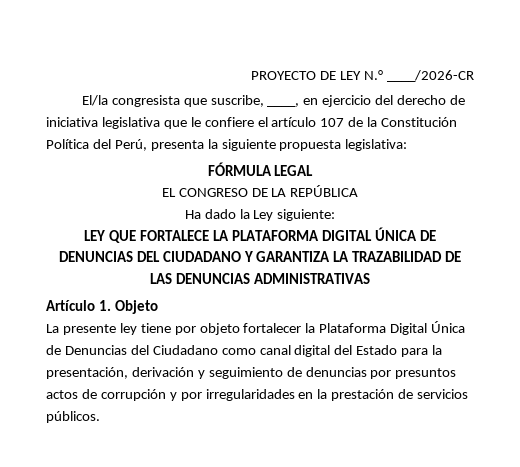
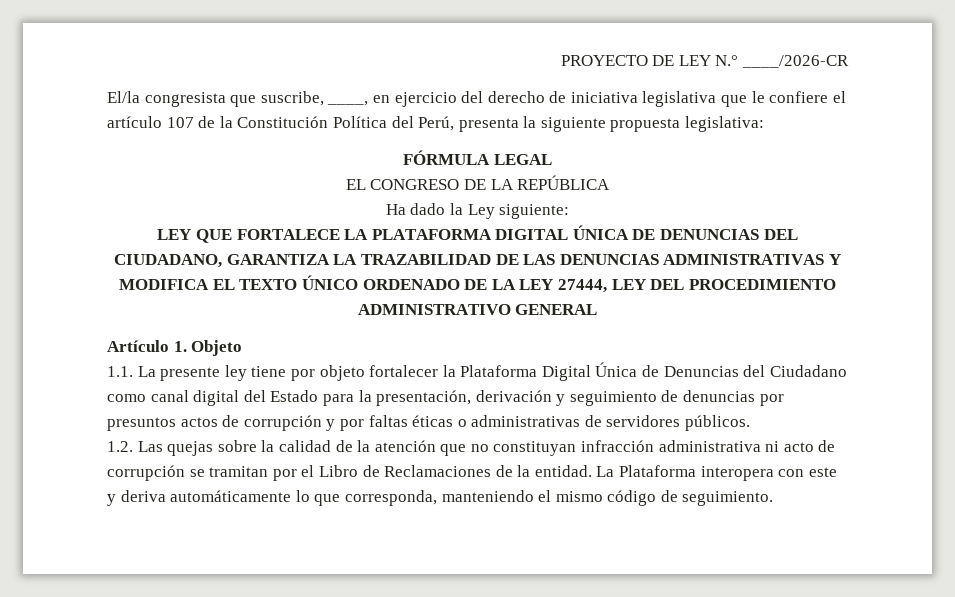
- LEY QUE FORTALECE LA PLATAFORMA DIGITAL ÚNICA DE DENUNCIAS DEL CIUDADANO Y GARANTIZA LA TRAZABILIDAD DE LAS DENUNCIAS ADMINISTRATIVAS
+ LEY QUE FORTALECE LA PLATAFORMA DIGITAL ÚNICA DE DENUNCIAS DEL CIUDADANO, GARANTIZA LA TRAZABILIDAD DE LAS DENUNCIAS ADMINISTRATIVAS Y MODIFICA EL TEXTO ÚNICO ORDENADO DE LA LEY 27444, LEY DEL PROCEDIMIENTO ADMINISTRATIVO GENERAL
- La presente ley tiene por objeto fortalecer la Plataforma Digital Única de Denuncias del Ciudadano como canal digital del Estado para la presentación, derivación y seguimiento de denuncias por presuntos actos de corrupción y por irregularidades en la prestación de servicios públicos.
+ 1.1. La presente ley tiene por objeto fortalecer la Plataforma Digital Única de Denuncias del Ciudadano como canal digital del Estado para la presentación, derivación y seguimiento de denuncias por presuntos actos de corrupción y por faltas éticas o administrativas de servidores públicos.
+ 1.2. Las quejas sobre la calidad de la atención que no constituyan infracción administrativa ni acto de corrupción se tramitan por el Libro de Reclamaciones de la entidad. La Plataforma interopera con este y deriva automáticamente lo que corresponda, manteniendo el mismo código de seguimiento.

